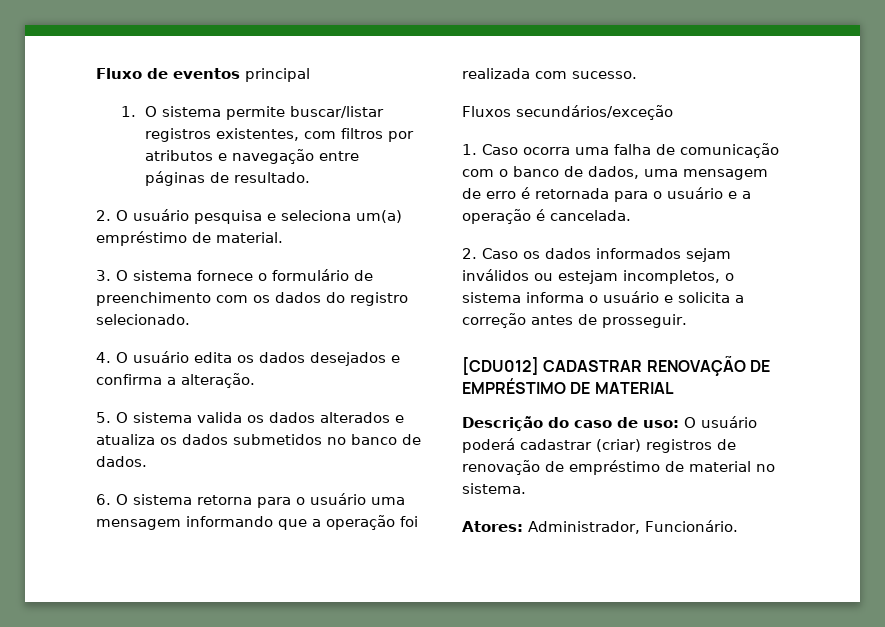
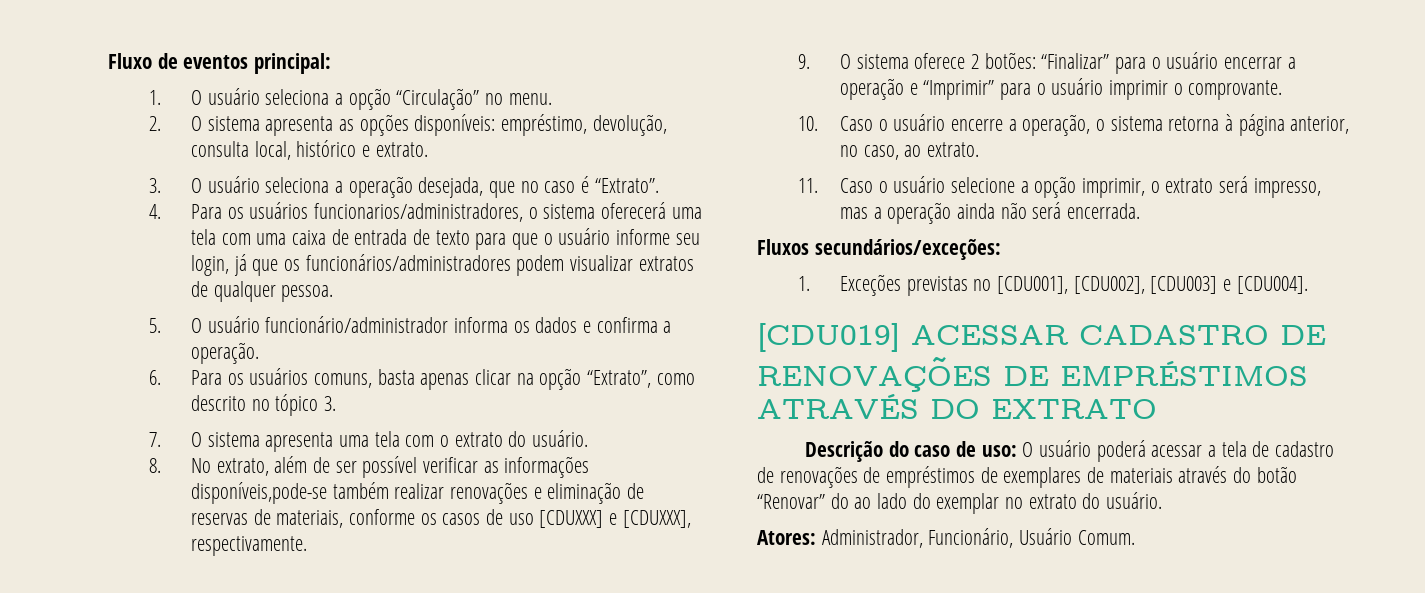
- Fluxo de eventos principal
+ Fluxo de eventos principal:
- 1. O sistema permite buscar/listar registros existentes, com filtros por atributos e navegação entre páginas de resultado.
- 2. O usuário pesquisa e seleciona um(a) empréstimo de material.
- 3. O sistema fornece o formulário de preenchimento com os dados do registro selecionado.
- 4. O usuário edita os dados desejados e confirma a alteração.
- 5. O sistema valida os dados alterados e atualiza os dados submetidos no banco de dados.
- 6. O sistema retorna para o usuário uma mensagem informando que a operação foi realizada com sucesso.
- Fluxos secundários/exceção
- 1. Caso ocorra uma falha de comunicação com o banco de dados, uma mensagem de erro é retornada para o usuário e a operação é cancelada.
- 2. Caso os dados informados sejam inválidos ou estejam incompletos, o sistema informa o usuário e solicita a correção antes de prosseguir.
- [CDU012] CADASTRAR RENOVAÇÃO DE EMPRÉSTIMO DE MATERIAL
+ 1. O usuário seleciona a opção “Circulação” no menu.
+ 2. O sistema apresenta as opções disponíveis: empréstimo, devolução, consulta local, histórico e extrato.
+ 3. O usuário seleciona a operação desejada, que no caso é “Extrato”.
+ 4. Para os usuários funcionarios/administradores, o sistema oferecerá uma tela com uma caixa de entrada de texto para que o usuário informe seu login, já que os funcionários/administradores podem visualizar extratos de qualquer pessoa.
+ 5. O usuário funcionário/administrador informa os dados e confirma a operação.
+ 6. Para os usuários comuns, basta apenas clicar na opção “Extrato”, como descrito no tópico 3.
+ 7. O sistema apresenta uma tela com o extrato do usuário.
+ 8. No extrato, além de ser possível verificar as informações disponíveis,pode-se também realizar renovações e eliminação de reservas de materiais, conforme os casos de uso [CDUXXX] e [CDUXXX], respectivamente.
+ 9. O sistema oferece 2 botões: “Finalizar” para o usuário encerrar a operação e “Imprimir” para o usuário imprimir o comprovante.
+ 10. Caso o usuário encerre a operação, o sistema retorna à página anterior, no caso, ao extrato.
+ 11. Caso o usuário selecione a opção imprimir, o extrato será impresso, mas a operação ainda não será encerrada.
+ Fluxos secundários/exceções:
+ 1. Exceções previstas no [CDU001], [CDU002], [CDU003] e [CDU004].
+ [CDU019] ACESSAR CADASTRO DE RENOVAÇÕES DE EMPRÉSTIMOS ATRAVÉS DO EXTRATO
- Descrição do caso de uso: O usuário poderá cadastrar (criar) registros de renovação de empréstimo de material no sistema.
+ Descrição do caso de uso: O usuário poderá acessar a tela de cadastro de renovações de empréstimos de exemplares de materiais através do botão “Renovar” do ao lado do exemplar no extrato do usuário.
- Atores: Administrador, Funcionário.
+ Atores: Administrador, Funcionário, Usuário Comum.

